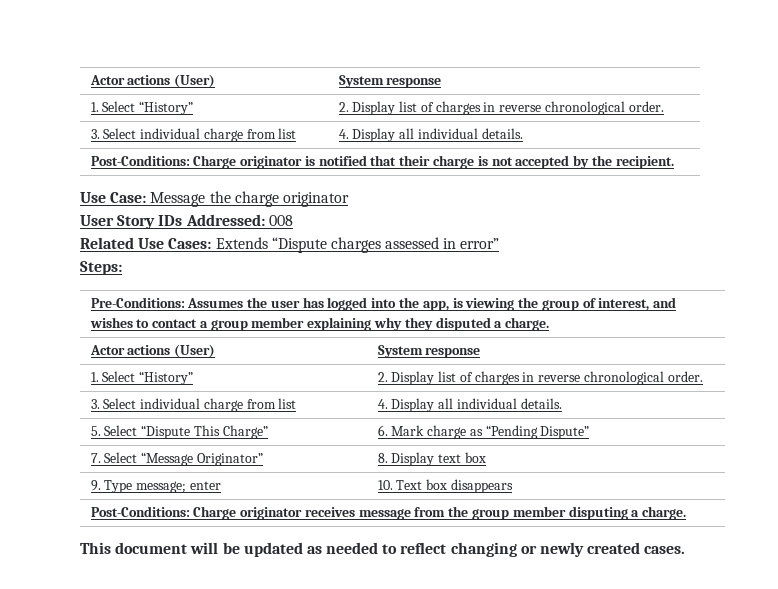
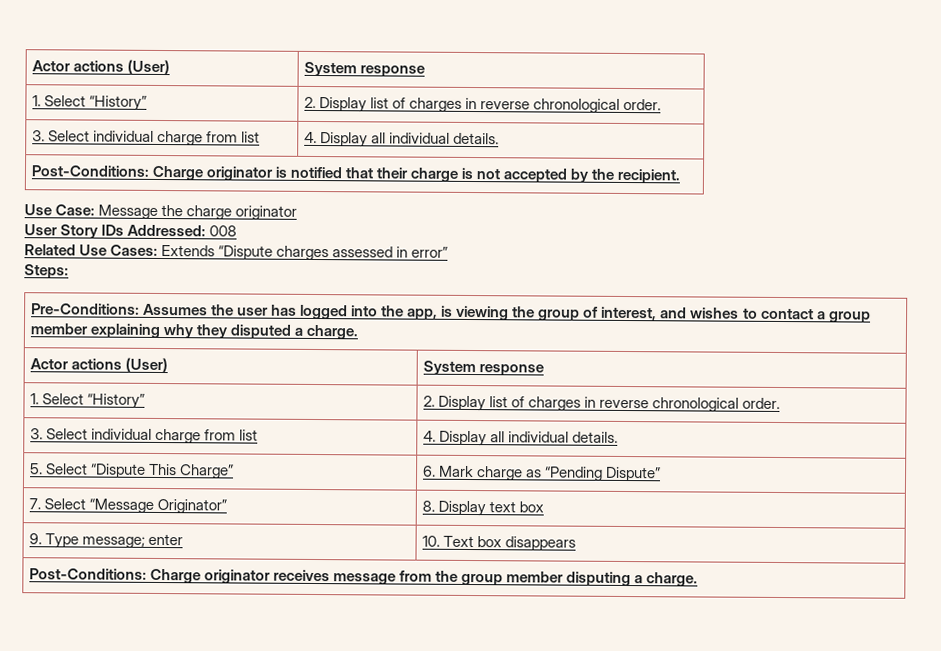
- This document will be updated as needed to reflect changing or newly created cases.

